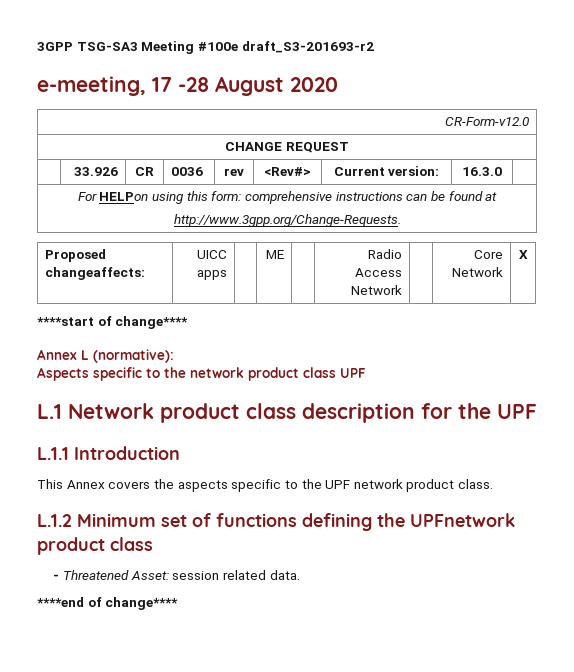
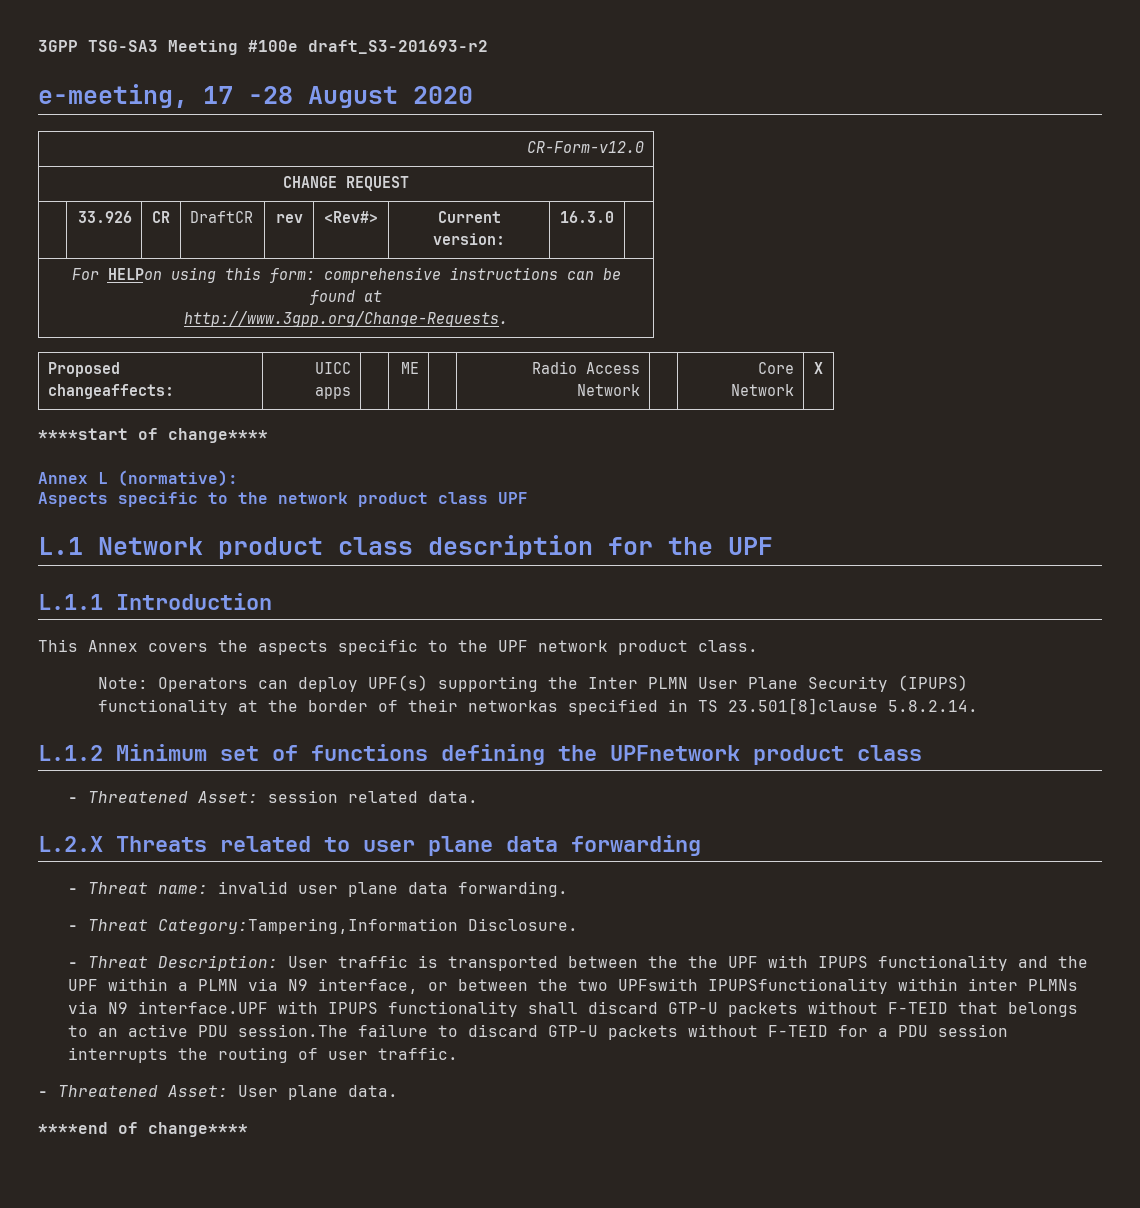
- | 33.926 | CR | 0036 | rev | <Rev#> | Current version: | 16.3.0 |
+ | 33.926 | CR | DraftCR | rev | <Rev#> | Current version: | 16.3.0 |
+ Note: Operators can deploy UPF(s) supporting the Inter PLMN User Plane Security (IPUPS) functionality at the border of their networkas specified in TS 23.501[8]clause 5.8.2.14.
+ L.2.X Threats related to user plane data forwarding
+ - Threat name: invalid user plane data forwarding.
+ - Threat Category:Tampering,Information Disclosure.
+ - Threat Description: User traffic is transported between the the UPF with IPUPS functionality and the UPF within a PLMN via N9 interface, or between the two UPFswith IPUPSfunctionality within inter PLMNs via N9 interface.UPF with IPUPS functionality shall discard GTP-U packets without F-TEID that belongs to an active PDU session.The failure to discard GTP-U packets without F-TEID for a PDU session interrupts the routing of user traffic.
+ - Threatened Asset: User plane data.

